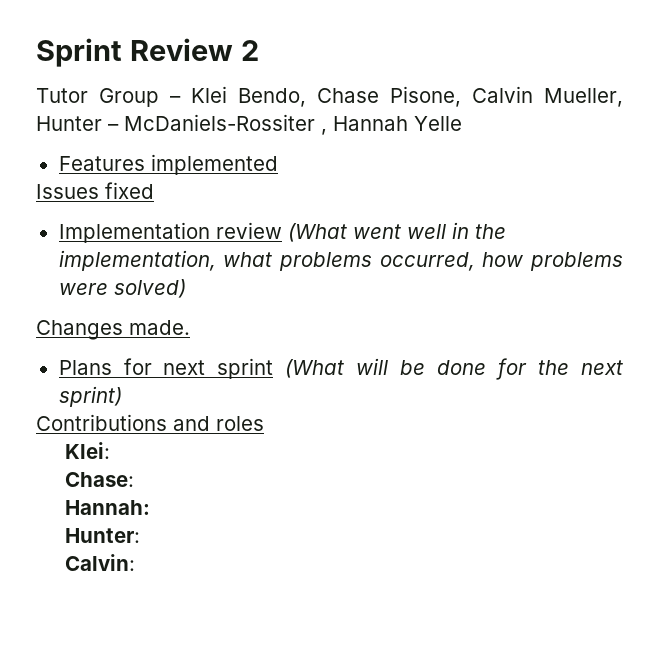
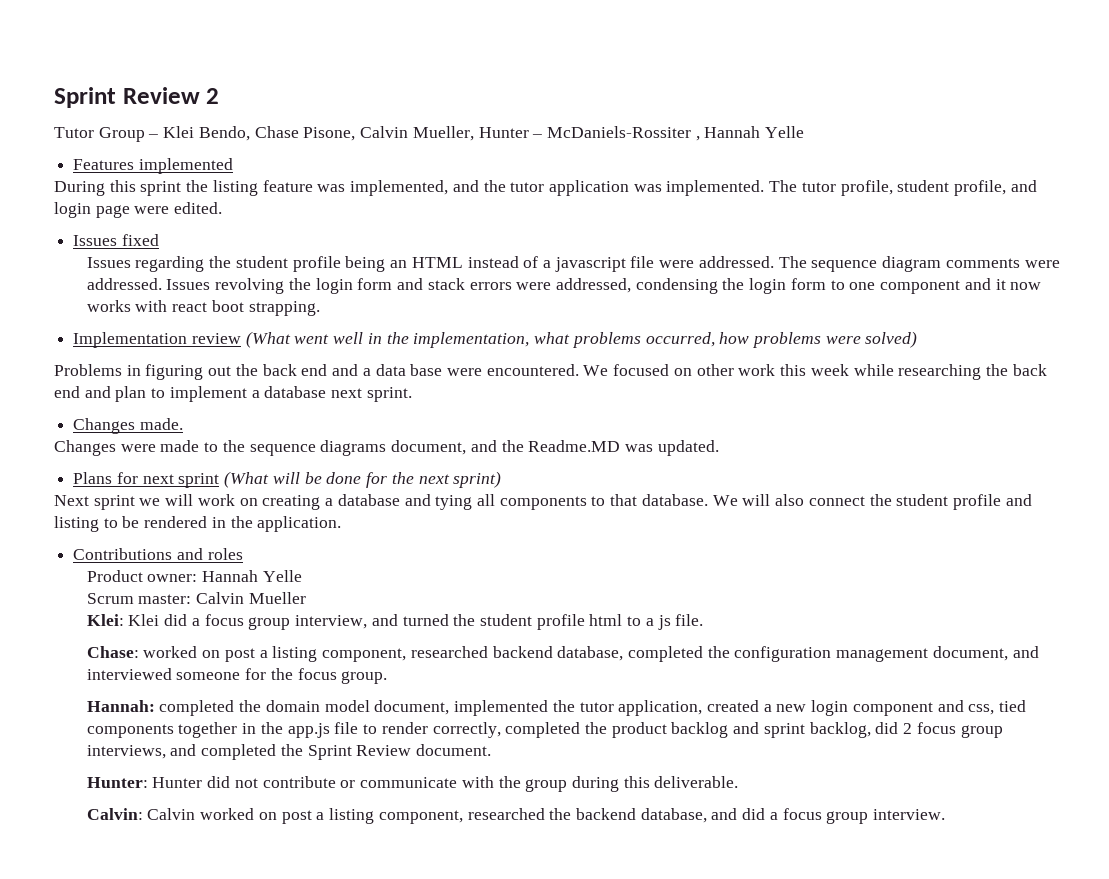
+ During this sprint the listing feature was implemented, and the tutor application was implemented. The tutor profile, student profile, and login page were edited.
  Issues fixed
+ Issues regarding the student profile being an HTML instead of a javascript file were addressed. The sequence diagram comments were addressed. Issues revolving the login form and stack errors were addressed, condensing the login form to one component and it now works with react boot strapping.
+ Problems in figuring out the back end and a data base were encountered. We focused on other work this week while researching the back end and plan to implement a database next sprint.
  Changes made.
+ Changes were made to the sequence diagrams document, and the Readme.MD was updated.
+ Next sprint we will work on creating a database and tying all components to that database. We will also connect the student profile and listing to be rendered in the application.
  Contributions and roles
- Klei:
- Chase:
- Hannah:
- Hunter:
- Calvin:
+ Product owner: Hannah Yelle
+ Scrum master: Calvin Mueller
+ Klei: Klei did a focus group interview, and turned the student profile html to a js file.
+ Chase: worked on post a listing component, researched backend database, completed the configuration management document, and interviewed someone for the focus group.
+ Hannah: completed the domain model document, implemented the tutor application, created a new login component and css, tied components together in the app.js file to render correctly, completed the product backlog and sprint backlog, did 2 focus group interviews, and completed the Sprint Review document.
+ Hunter: Hunter did not contribute or communicate with the group during this deliverable.
+ Calvin: Calvin worked on post a listing component, researched the backend database, and did a focus group interview.

